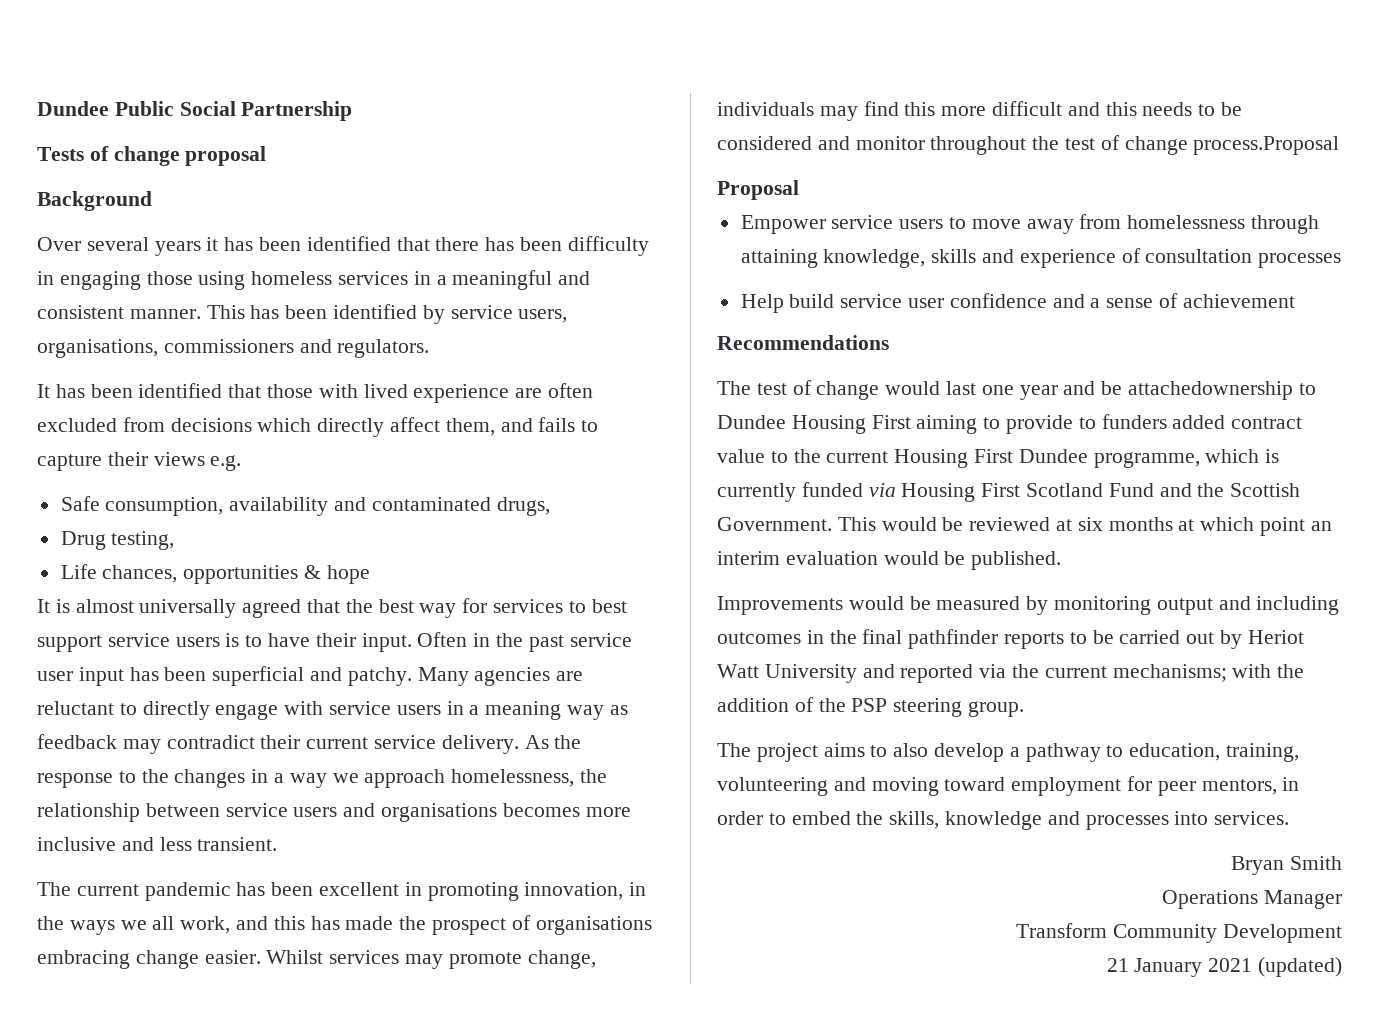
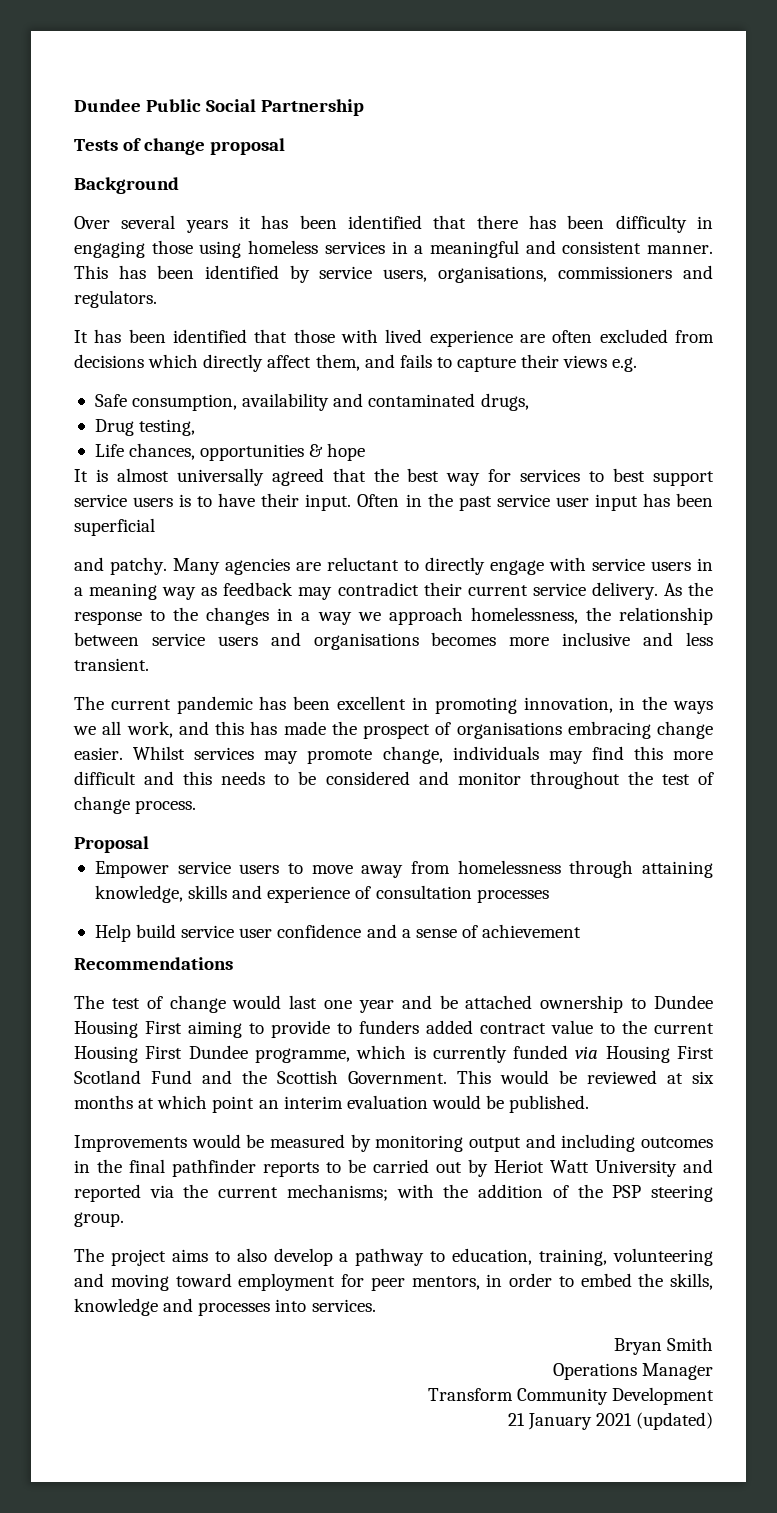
- Often in the past service user input has been superficial and patchy.
+ Often in the past service user input has been superficial
+ and patchy.
- Whilst services may promote change, individuals may find this more difficult and this needs to be considered and monitor throughout the test of change process.Proposal
+ Whilst services may promote change, individuals may find this more difficult and this needs to be considered and monitor throughout the test of change process.
- The test of change would last one year and be attachedownership to Dundee Housing First aiming to provide to funders added contract value to the current Housing First Dundee programme, which is currently funded via Housing First Scotland Fund and the Scottish Government.
+ The test of change would last one year and be attached ownership to Dundee Housing First aiming to provide to funders added contract value to the current Housing First Dundee programme, which is currently funded via Housing First Scotland Fund and the Scottish Government.

